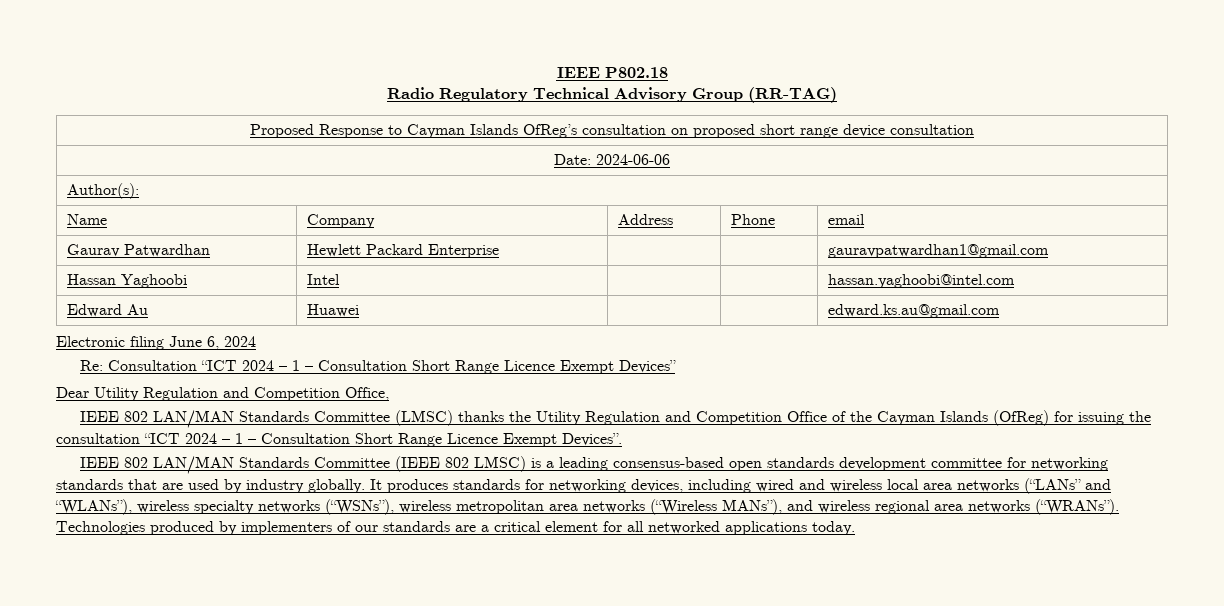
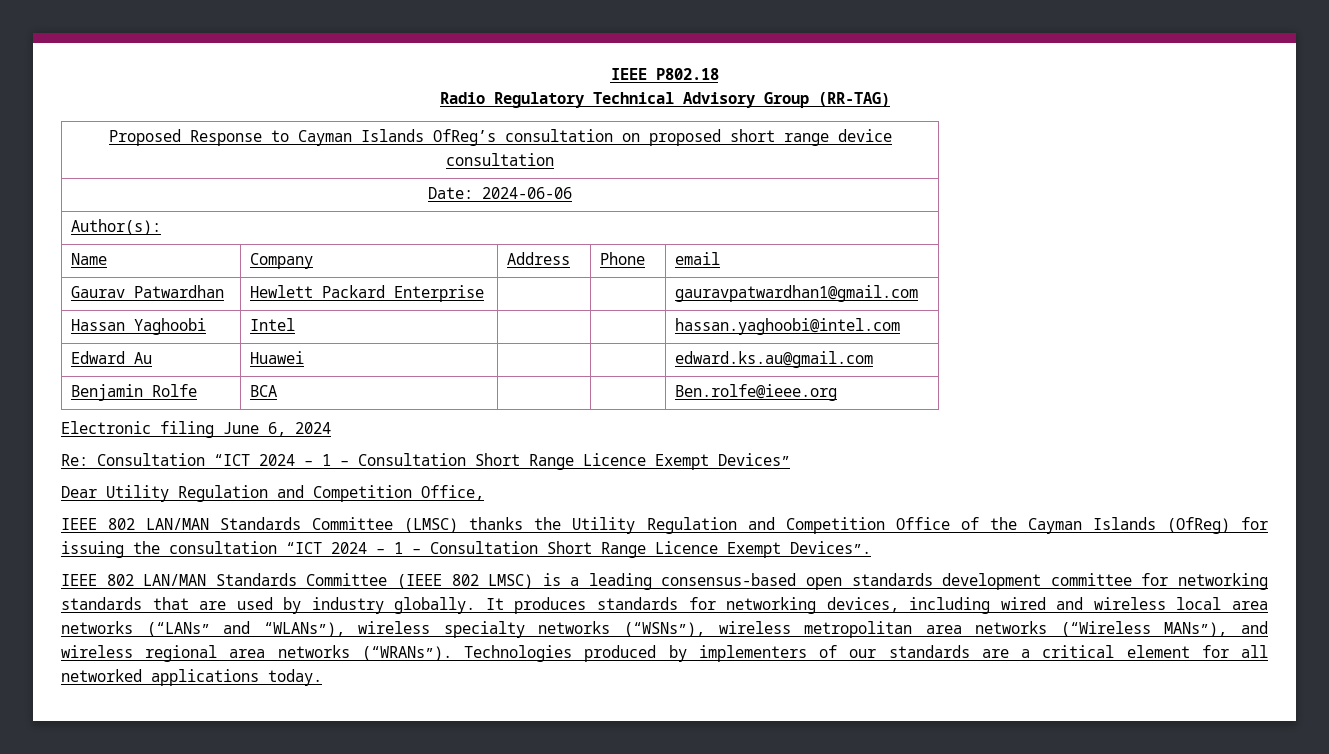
+ Benjamin Rolfe | BCA | | | Ben.rolfe@ieee.org

